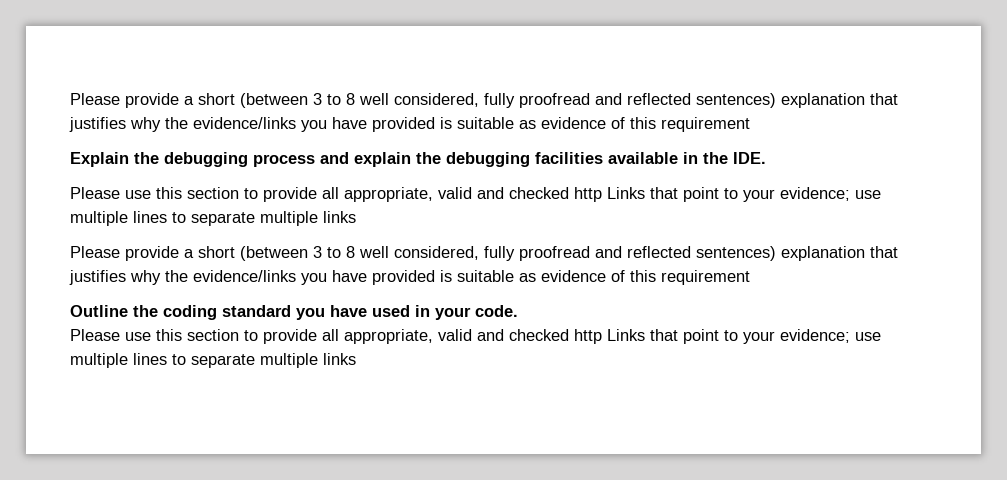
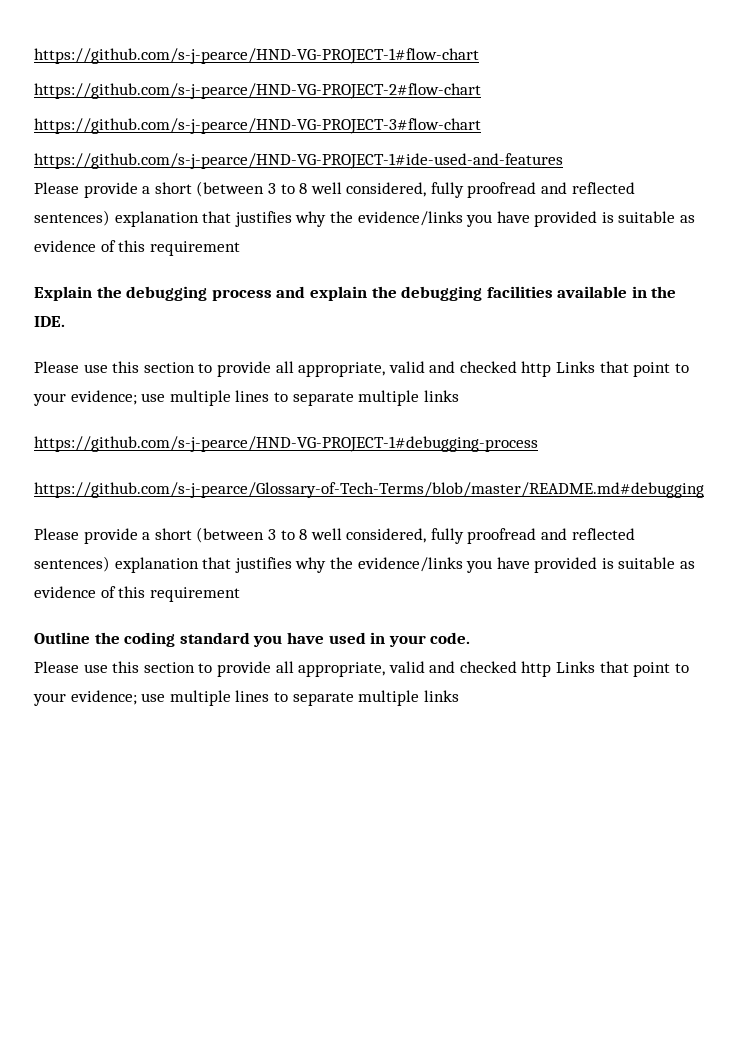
+ https://github.com/s-j-pearce/HND-VG-PROJECT-1#flow-chart
+ https://github.com/s-j-pearce/HND-VG-PROJECT-2#flow-chart
+ https://github.com/s-j-pearce/HND-VG-PROJECT-3#flow-chart
+ https://github.com/s-j-pearce/HND-VG-PROJECT-1#ide-used-and-features
+ https://github.com/s-j-pearce/HND-VG-PROJECT-1#debugging-process
+ https://github.com/s-j-pearce/Glossary-of-Tech-Terms/blob/master/README.md#debugging

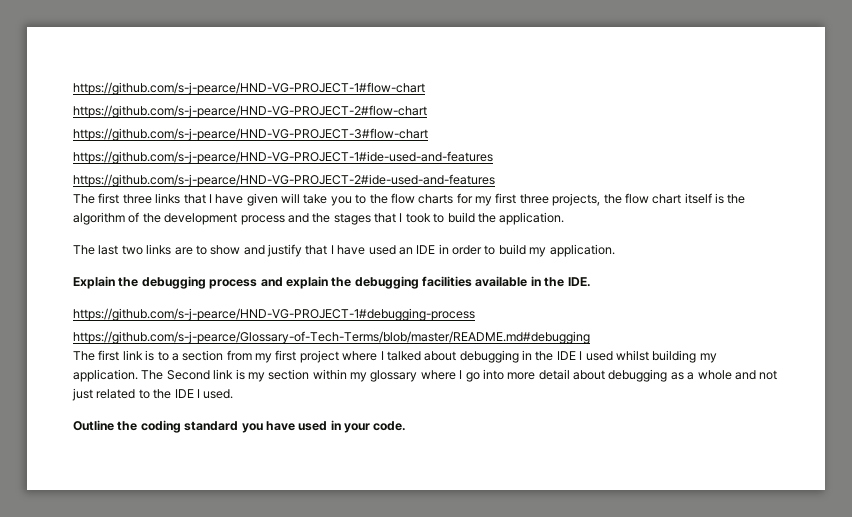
  https://github.com/s-j-pearce/HND-VG-PROJECT-1#ide-used-and-features
- Please provide a short (between 3 to 8 well considered, fully proofread and reflected sentences) explanation that justifies why the evidence/links you have provided is suitable as evidence of this requirement
+ https://github.com/s-j-pearce/HND-VG-PROJECT-2#ide-used-and-features
+ The first three links that I have given will take you to the flow charts for my first three projects, the flow chart itself is the algorithm of the development process and the stages that I took to build the application.
+ The last two links are to show and justify that I have used an IDE in order to build my application.
  Explain the debugging process and explain the debugging facilities available in the IDE.
- Please use this section to provide all appropriate, valid and checked http Links that point to your evidence; use multiple lines to separate multiple links
  https://github.com/s-j-pearce/HND-VG-PROJECT-1#debugging-process
  https://github.com/s-j-pearce/Glossary-of-Tech-Terms/blob/master/README.md#debugging
- Please provide a short (between 3 to 8 well considered, fully proofread and reflected sentences) explanation that justifies why the evidence/links you have provided is suitable as evidence of this requirement
+ The first link is to a section from my first project where I talked about debugging in the IDE I used whilst building my application. The Second link is my section within my glossary where I go into more detail about debugging as a whole and not just related to the IDE I used.
  Outline the coding standard you have used in your code.
- Please use this section to provide all appropriate, valid and checked http Links that point to your evidence; use multiple lines to separate multiple links

